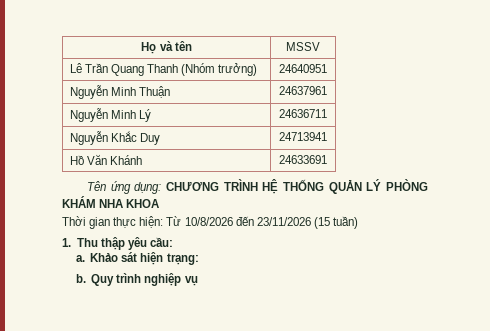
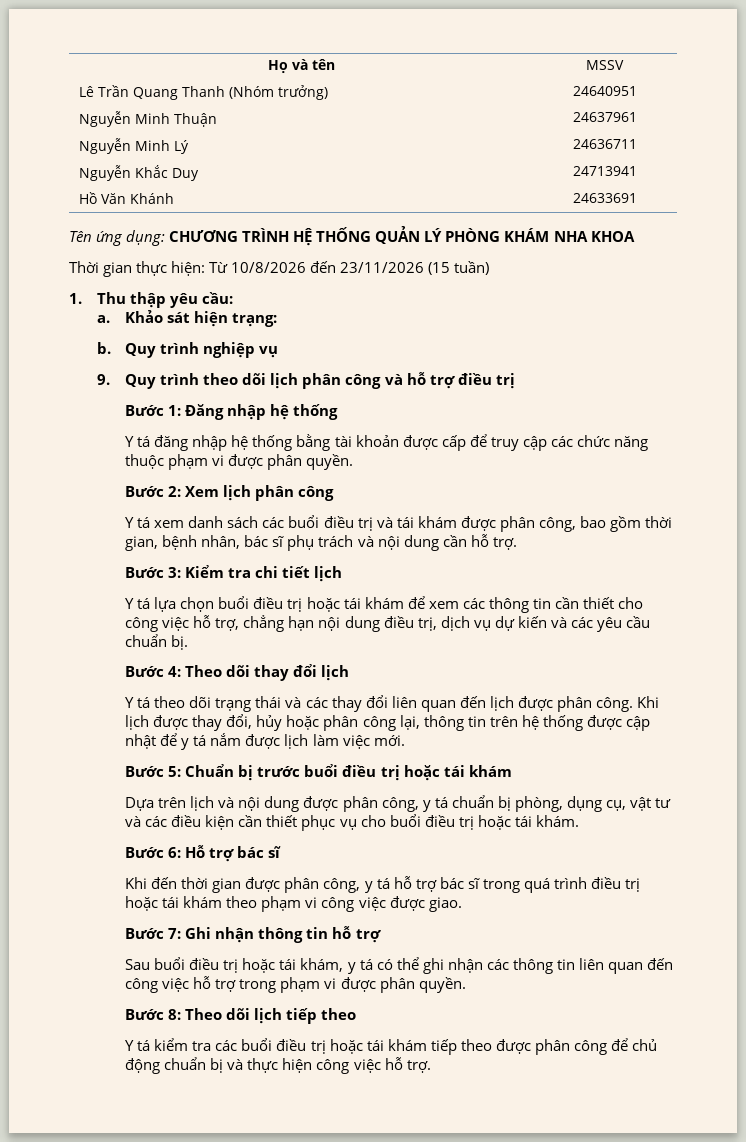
+ 9. Quy trình theo dõi lịch phân công và hỗ trợ điều trị
+ Bước 1: Đăng nhập hệ thống
+ Y tá đăng nhập hệ thống bằng tài khoản được cấp để truy cập các chức năng thuộc phạm vi được phân quyền.
+ Bước 2: Xem lịch phân công
+ Y tá xem danh sách các buổi điều trị và tái khám được phân công, bao gồm thời gian, bệnh nhân, bác sĩ phụ trách và nội dung cần hỗ trợ.
+ Bước 3: Kiểm tra chi tiết lịch
+ Y tá lựa chọn buổi điều trị hoặc tái khám để xem các thông tin cần thiết cho công việc hỗ trợ, chẳng hạn nội dung điều trị, dịch vụ dự kiến và các yêu cầu chuẩn bị.
+ Bước 4: Theo dõi thay đổi lịch
+ Y tá theo dõi trạng thái và các thay đổi liên quan đến lịch được phân công. Khi lịch được thay đổi, hủy hoặc phân công lại, thông tin trên hệ thống được cập nhật để y tá nắm được lịch làm việc mới.
+ Bước 5: Chuẩn bị trước buổi điều trị hoặc tái khám
+ Dựa trên lịch và nội dung được phân công, y tá chuẩn bị phòng, dụng cụ, vật tư và các điều kiện cần thiết phục vụ cho buổi điều trị hoặc tái khám.
+ Bước 6: Hỗ trợ bác sĩ
+ Khi đến thời gian được phân công, y tá hỗ trợ bác sĩ trong quá trình điều trị hoặc tái khám theo phạm vi công việc được giao.
+ Bước 7: Ghi nhận thông tin hỗ trợ
+ Sau buổi điều trị hoặc tái khám, y tá có thể ghi nhận các thông tin liên quan đến công việc hỗ trợ trong phạm vi được phân quyền.
+ Bước 8: Theo dõi lịch tiếp theo
+ Y tá kiểm tra các buổi điều trị hoặc tái khám tiếp theo được phân công để chủ động chuẩn bị và thực hiện công việc hỗ trợ.

